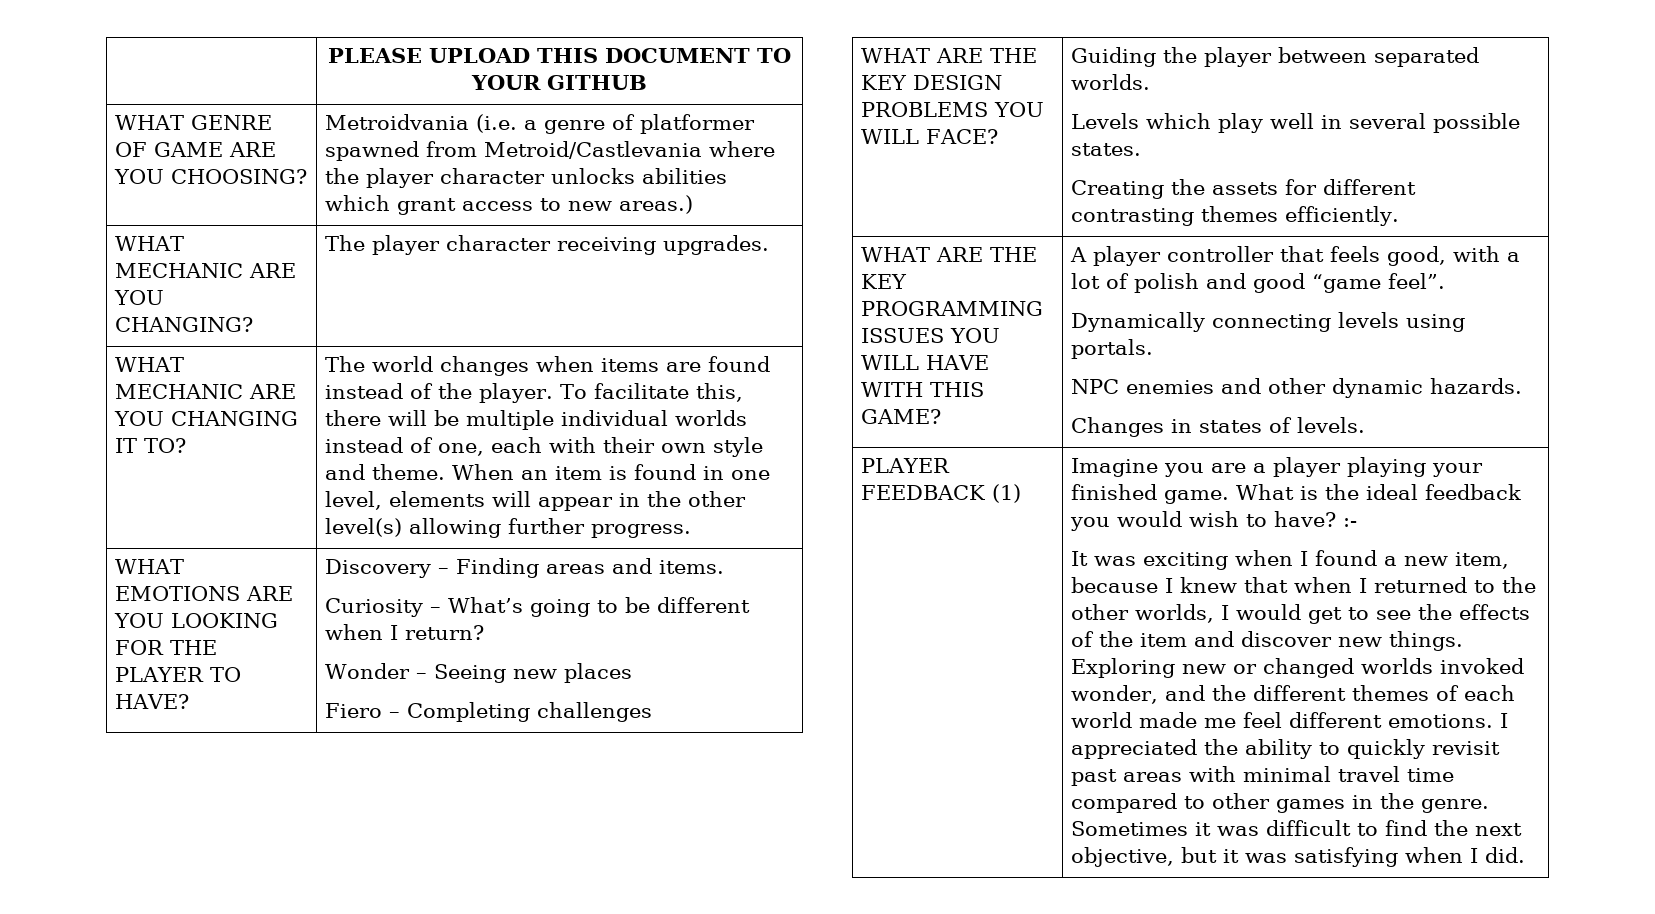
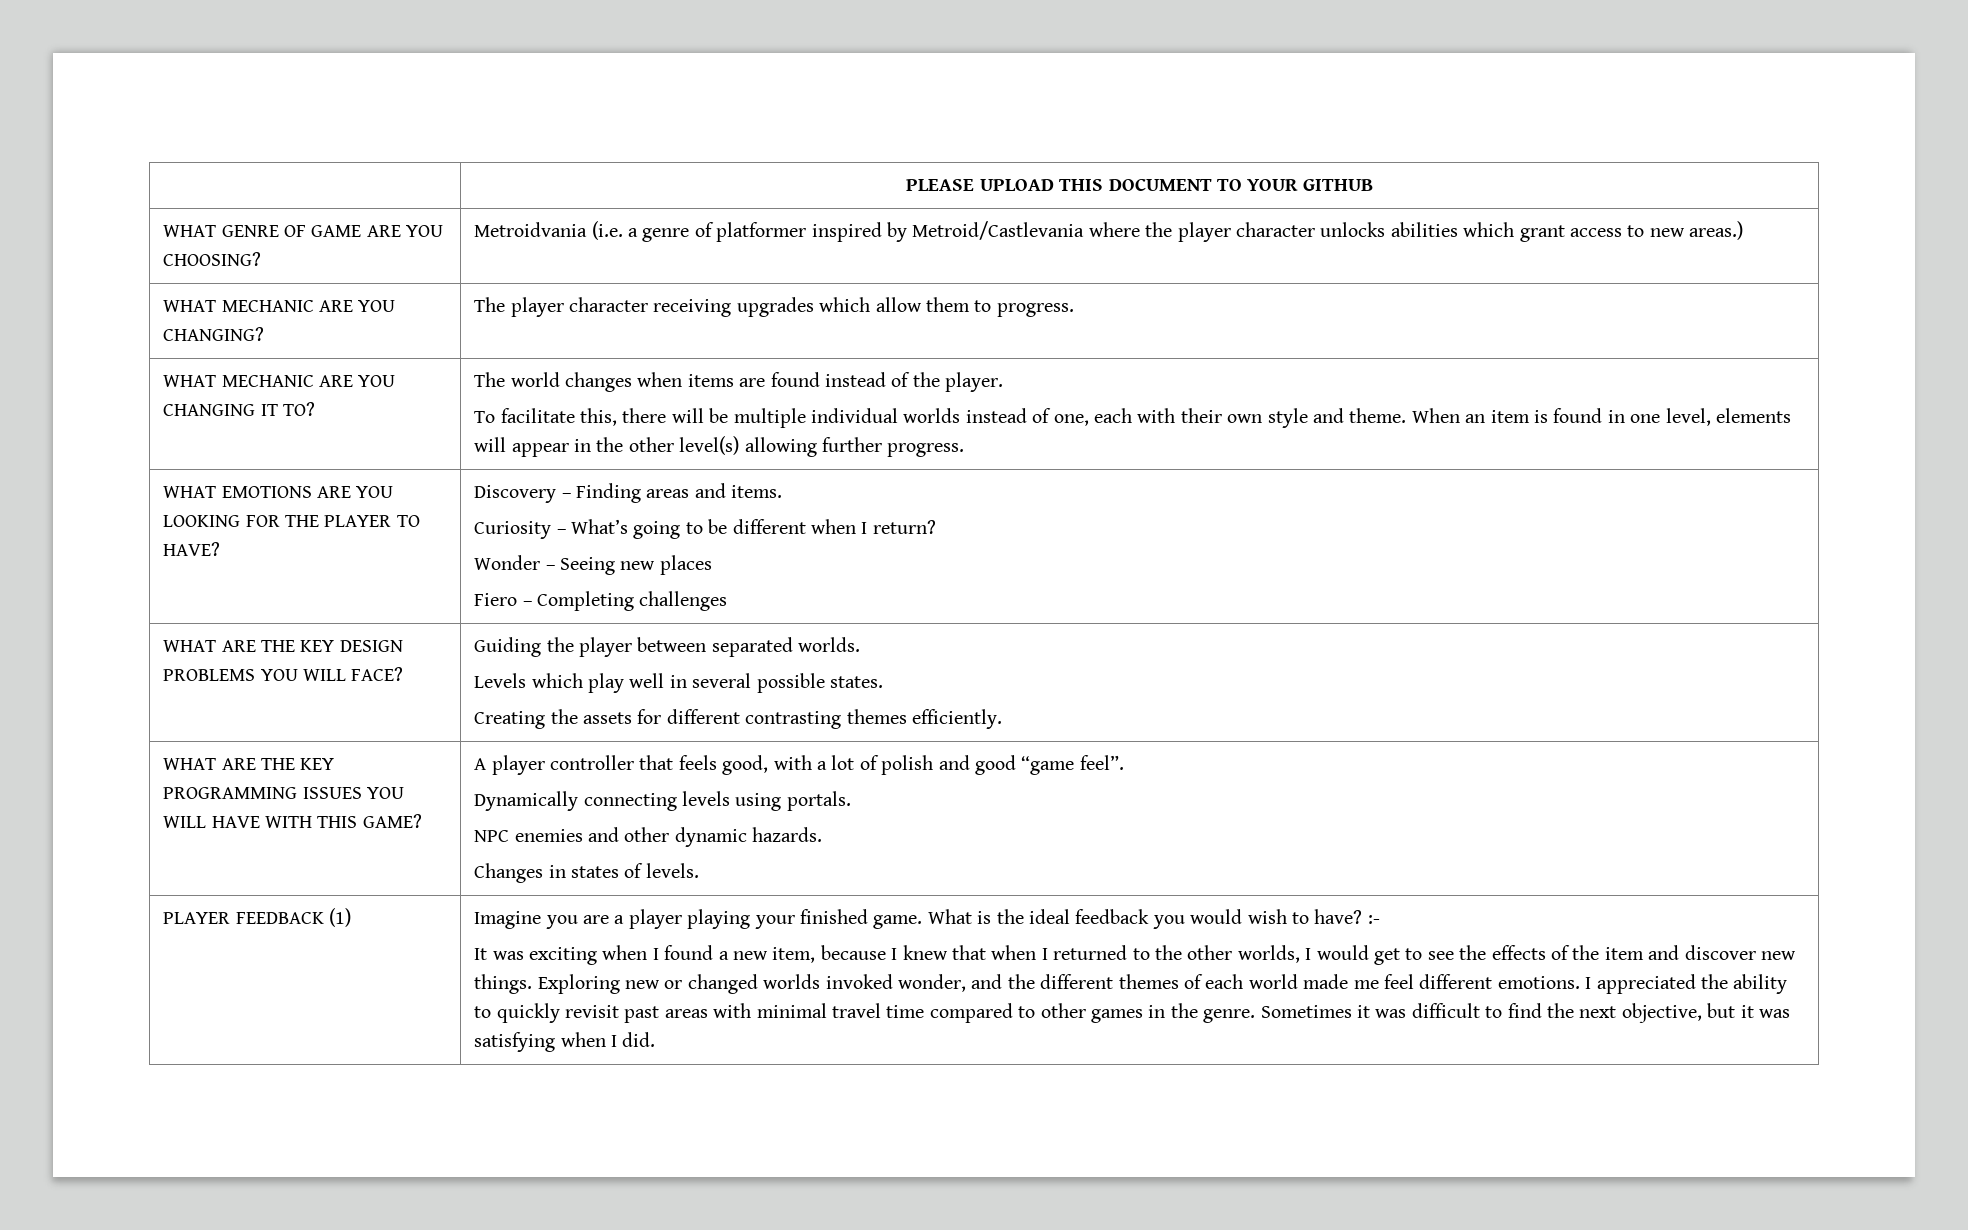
- WHAT GENRE OF GAME ARE YOU CHOOSING? | Metroidvania (i.e. a genre of platformer spawned from Metroid/Castlevania where the player character unlocks abilities which grant access to new areas.)
+ WHAT GENRE OF GAME ARE YOU CHOOSING? | Metroidvania (i.e. a genre of platformer inspired by Metroid/Castlevania where the player character unlocks abilities which grant access to new areas.)
- WHAT MECHANIC ARE YOU CHANGING? | The player character receiving upgrades.
+ WHAT MECHANIC ARE YOU CHANGING? | The player character receiving upgrades which allow them to progress.
- The world changes when items are found instead of the player. To facilitate this, there will be multiple individual worlds instead of one, each with their own style and theme.
+ The world changes when items are found instead of the player.
+ To facilitate this, there will be multiple individual worlds instead of one, each with their own style and theme.

